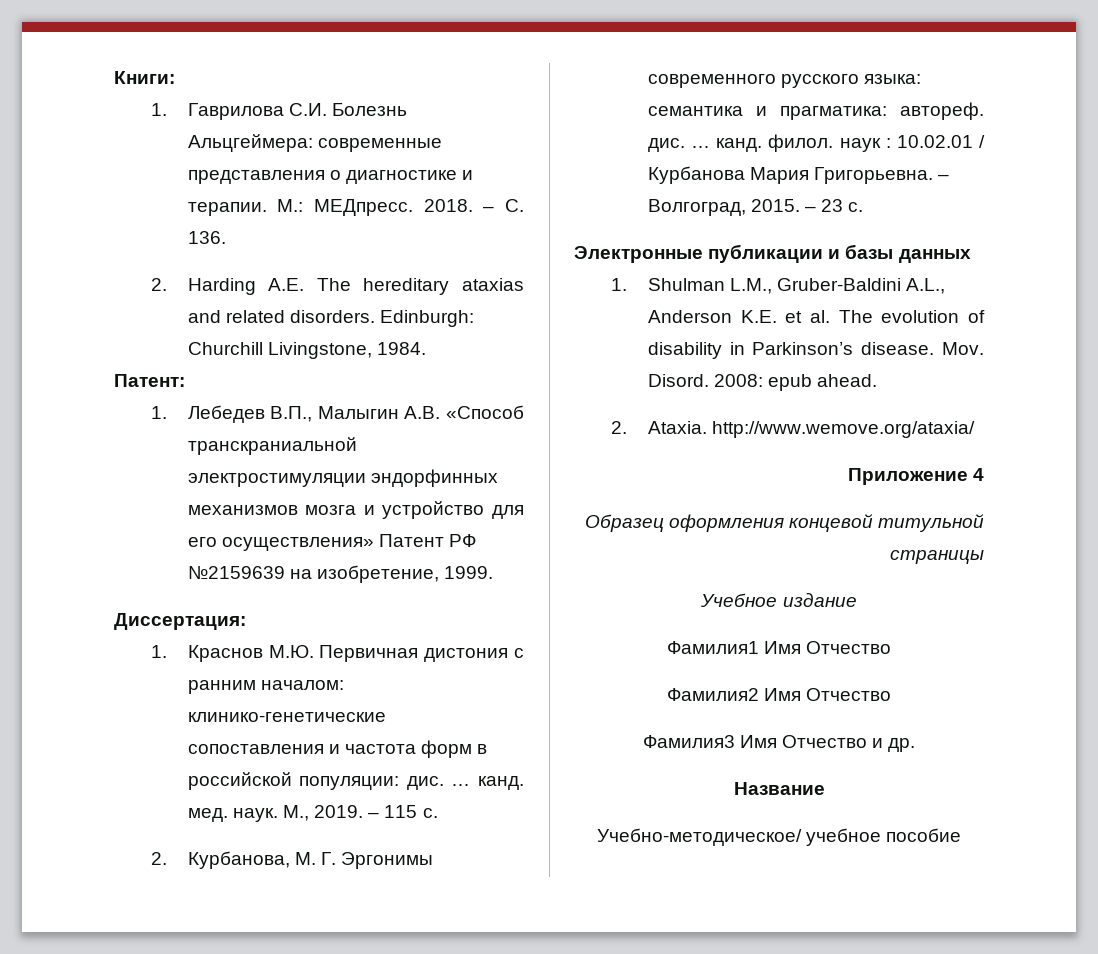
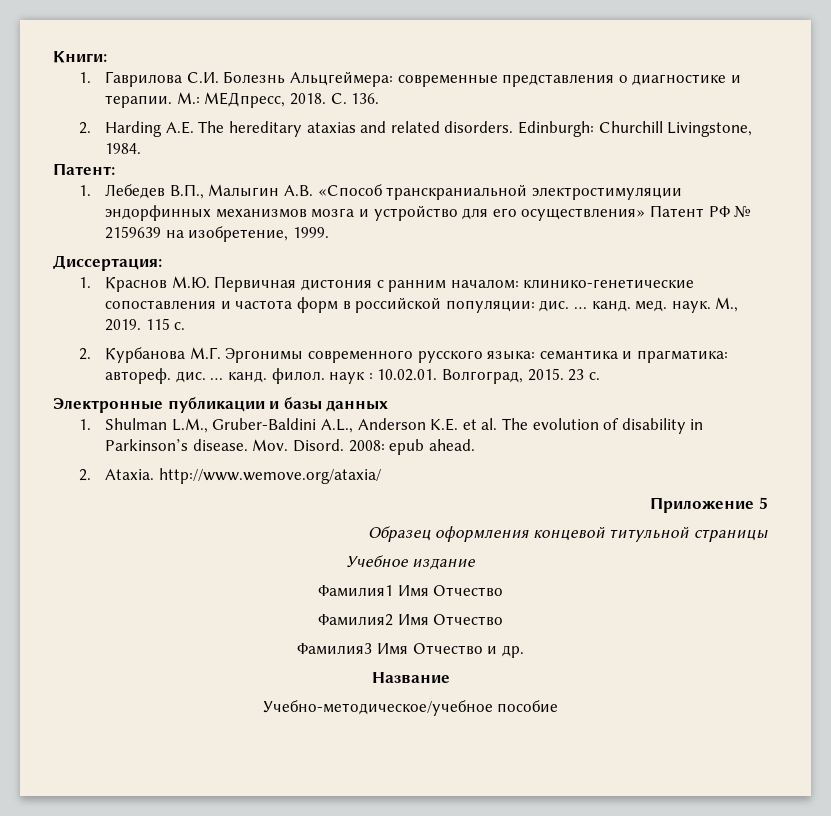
- М.: МЕДпресс. 2018. – С. 136.
+ М.: МЕДпресс, 2018. С. 136.
- 1. Лебедев В.П., Малыгин А.В. «Способ транскраниальной электростимуляции эндорфинных механизмов мозга и устройство для его осуществления» Патент РФ №2159639 на изобретение, 1999.
+ 1. Лебедев В.П., Малыгин А.В. «Способ транскраниальной электростимуляции эндорфинных механизмов мозга и устройство для его осуществления» Патент РФ № 2159639 на изобретение, 1999.
- – 115 с.
+ 115 с.
- 2. Курбанова, М. Г. Эргонимы современного русского языка: семантика и прагматика: автореф. дис.
+ 2. Курбанова М.Г. Эргонимы современного русского языка: семантика и прагматика: автореф. дис.
- … канд. филол. наук : 10.02.01 / Курбанова Мария Григорьевна. – Волгоград, 2015.
+ … канд. филол. наук : 10.02.01. Волгоград, 2015.
- – 23 с.
+ 23 с.
- Приложение 4
+ Приложение 5
- Учебно-методическое/ учебное пособие
+ Учебно-методическое/учебное пособие

